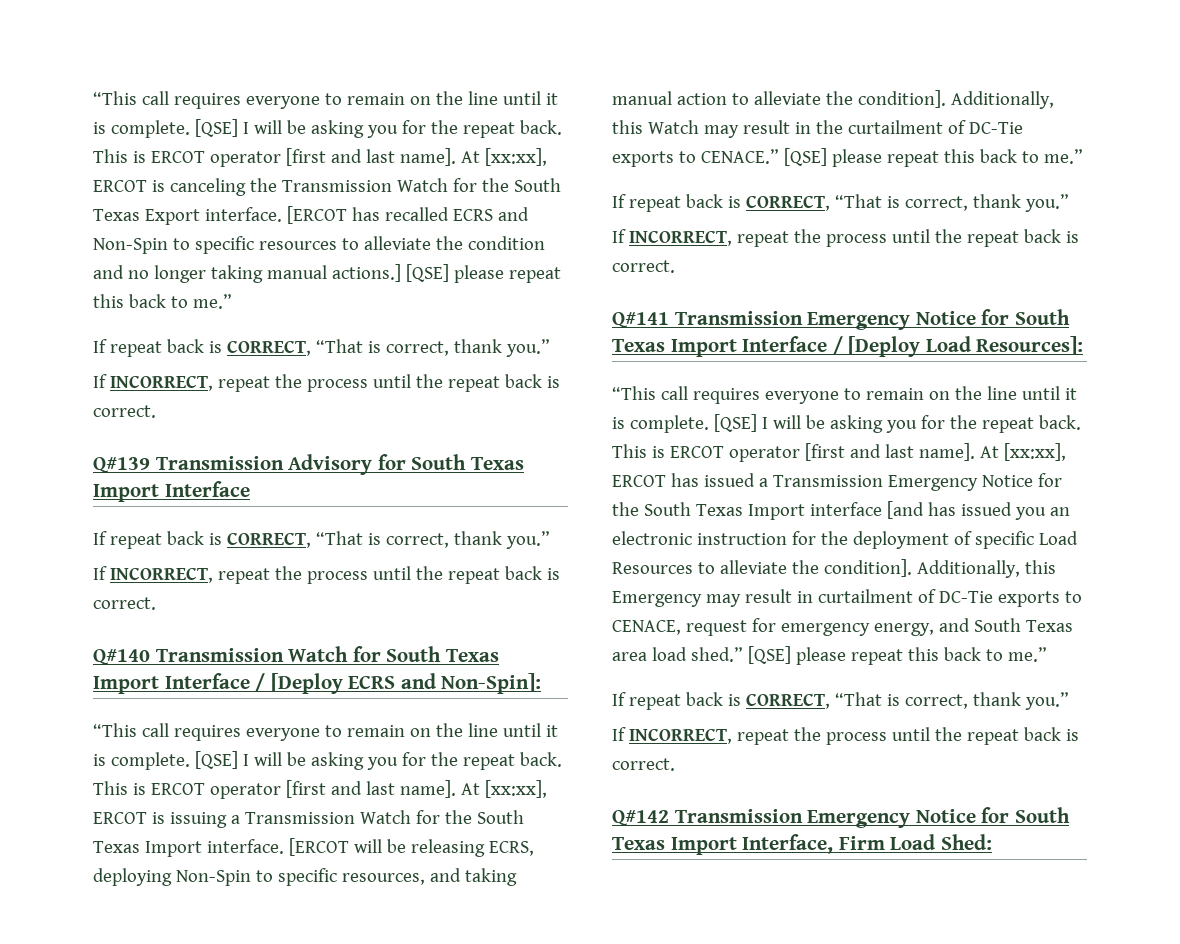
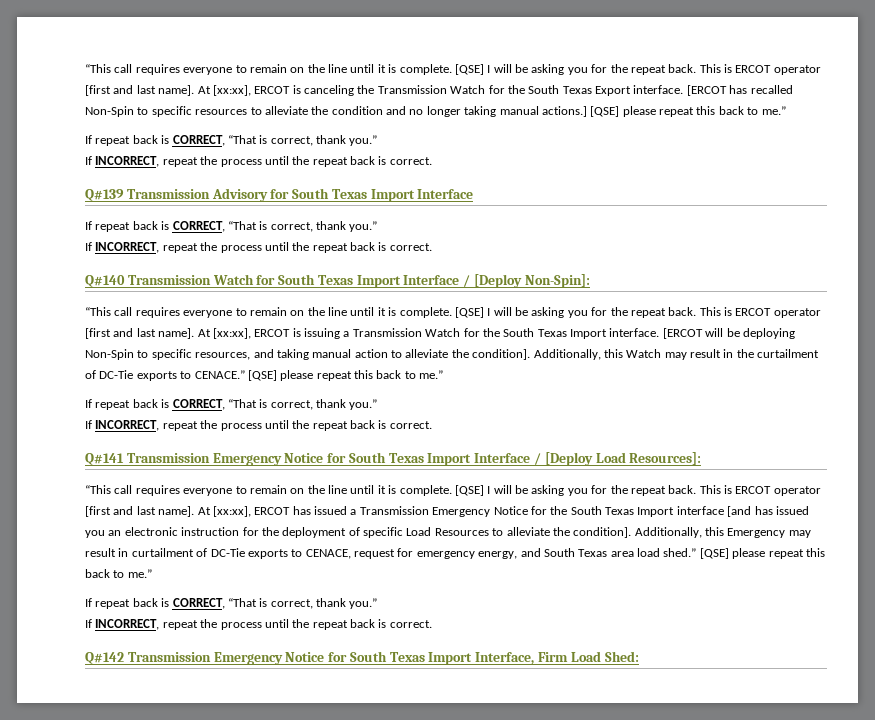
- [ERCOT has recalled ECRS and Non-Spin to specific resources to alleviate the condition and no longer taking manual actions.]
+ [ERCOT has recalled Non-Spin to specific resources to alleviate the condition and no longer taking manual actions.]
- Q#140 Transmission Watch for South Texas Import Interface / [Deploy ECRS and Non-Spin]:
+ Q#140 Transmission Watch for South Texas Import Interface / [Deploy Non-Spin]:
- [ERCOT will be releasing ECRS, deploying Non-Spin to specific resources, and taking manual action to alleviate the condition].
+ [ERCOT will be deploying Non-Spin to specific resources, and taking manual action to alleviate the condition].

